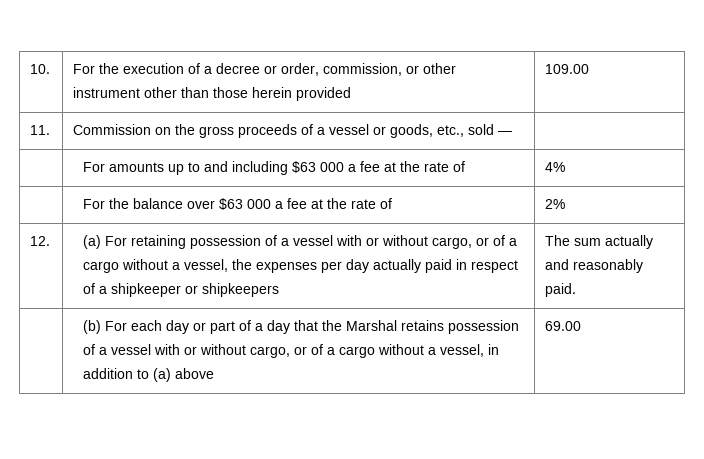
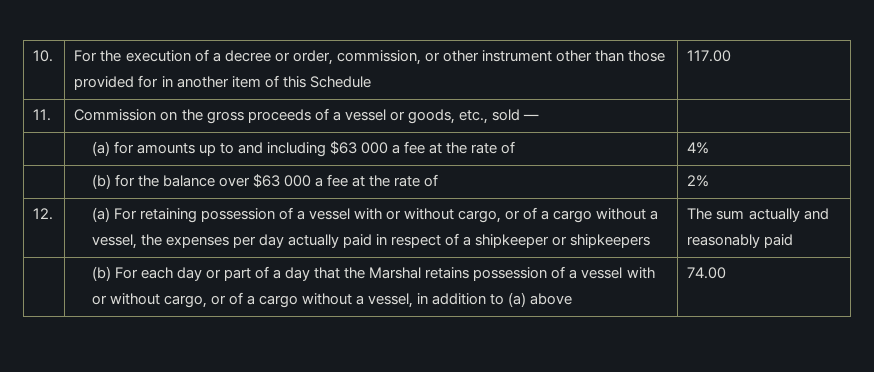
- 10. | For the execution of a decree or order, commission, or other instrument other than those herein provided | 109.00
+ 10. | For the execution of a decree or order, commission, or other instrument other than those provided for in another item of this Schedule | 117.00
- | For amounts up to and including $63 000 a fee at the rate of | 4%
+ | (a) for amounts up to and including $63 000 a fee at the rate of | 4%
- | For the balance over $63 000 a fee at the rate of | 2%
+ | (b) for the balance over $63 000 a fee at the rate of | 2%
- 12. | (a) For retaining possession of a vessel with or without cargo, or of a cargo without a vessel, the expenses per day actually paid in respect of a shipkeeper or shipkeepers | The sum actually and reasonably paid.
+ 12. | (a) For retaining possession of a vessel with or without cargo, or of a cargo without a vessel, the expenses per day actually paid in respect of a shipkeeper or shipkeepers | The sum actually and reasonably paid
- | (b) For each day or part of a day that the Marshal retains possession of a vessel with or without cargo, or of a cargo without a vessel, in addition to (a) above | 69.00
+ | (b) For each day or part of a day that the Marshal retains possession of a vessel with or without cargo, or of a cargo without a vessel, in addition to (a) above | 74.00

